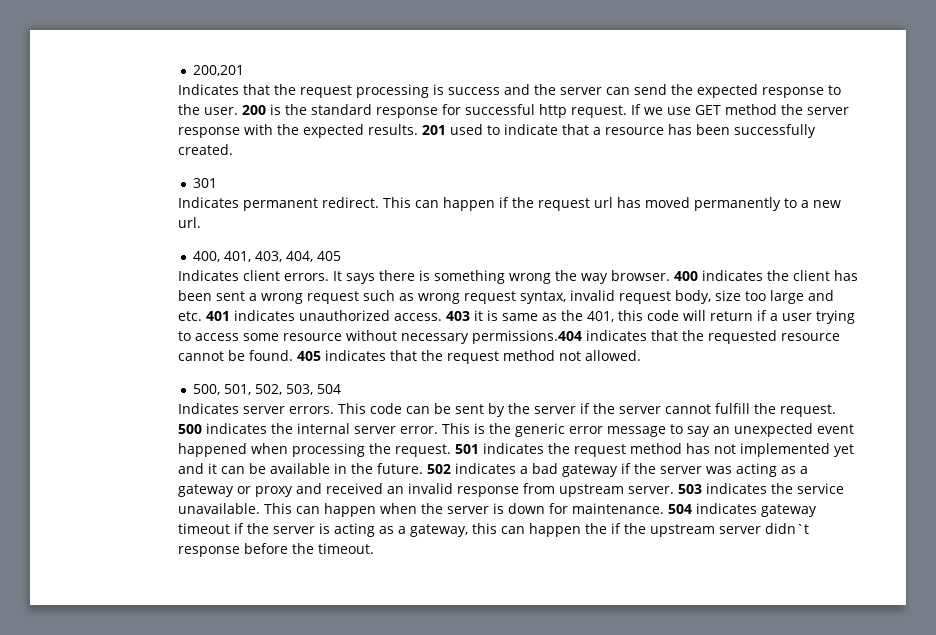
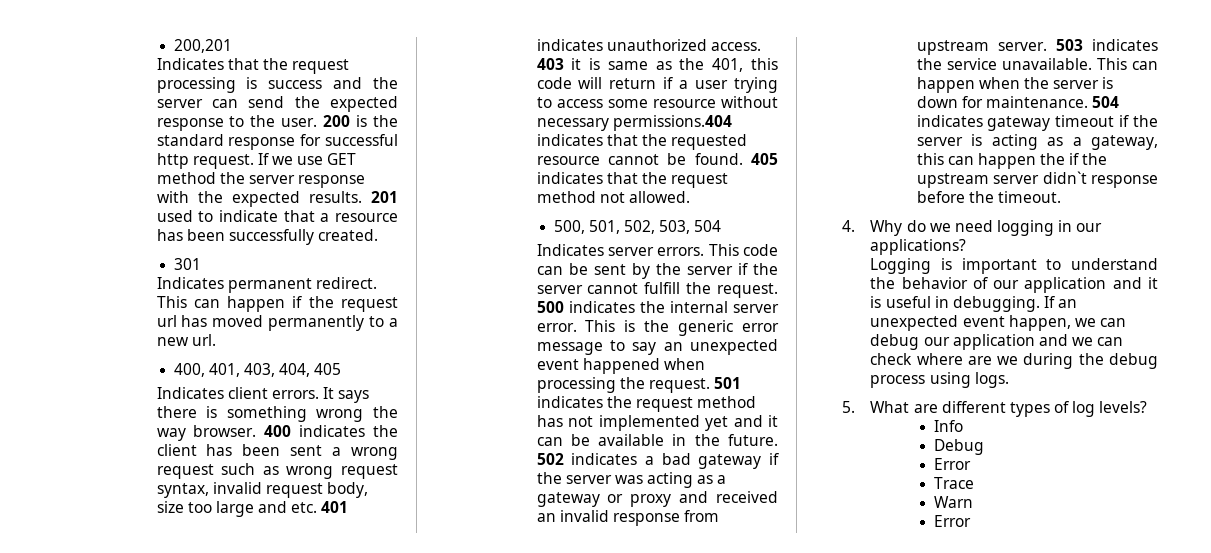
+ 4. Why do we need logging in our applications?
+ Logging is important to understand the behavior of our application and it is useful in debugging. If an unexpected event happen, we can debug our application and we can check where are we during the debug process using logs.
+ 5. What are different types of log levels?
+ Info
+ Debug
+ Error
+ Trace
+ Warn
+ Error

